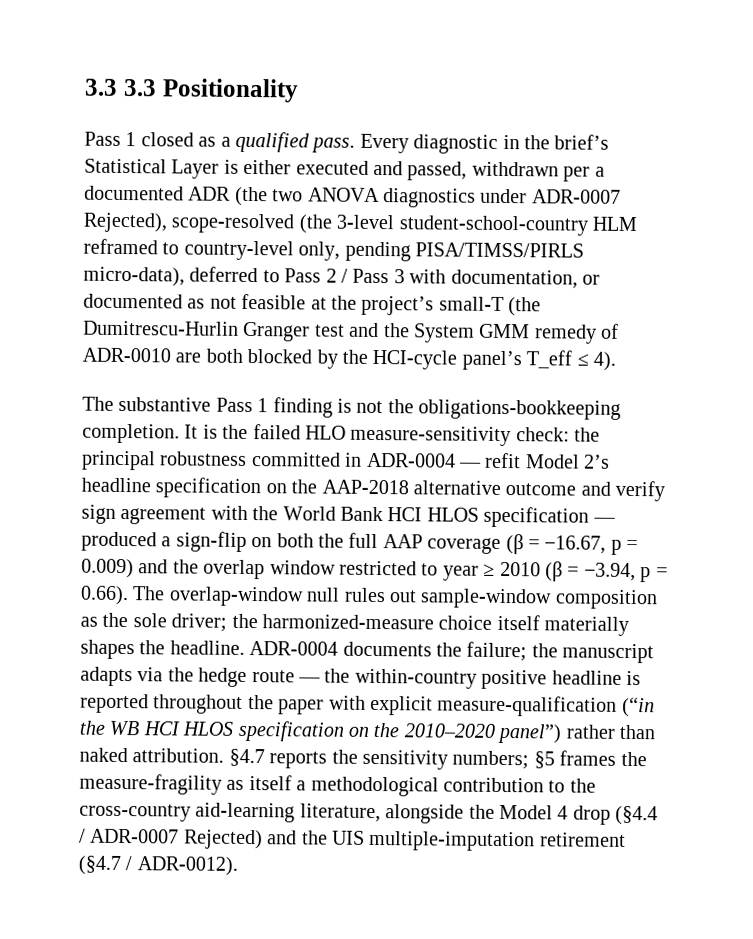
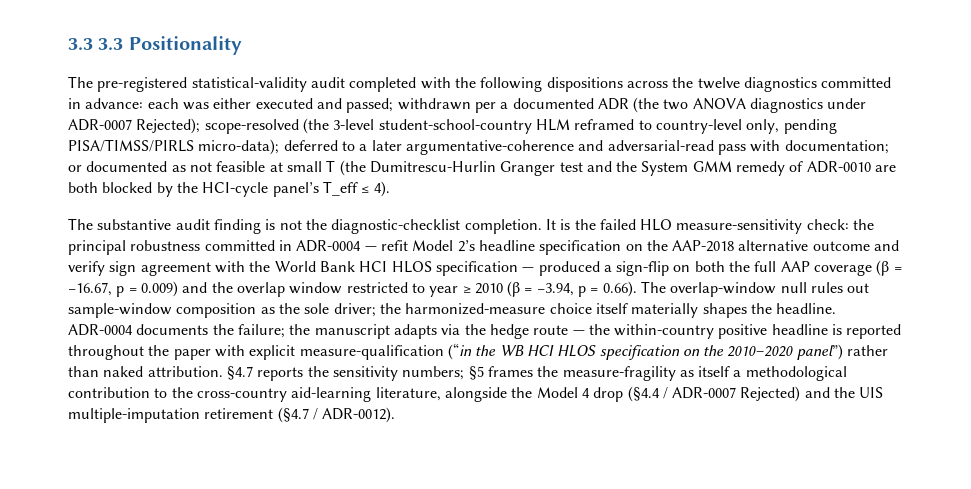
- Pass 1 closed as a qualified pass. Every diagnostic in the brief’s Statistical Layer is either executed and passed, withdrawn per a documented ADR (the two ANOVA diagnostics under ADR-0007 Rejected), scope-resolved (the 3-level student-school-country HLM reframed to country-level only, pending PISA/TIMSS/PIRLS micro-data), deferred to Pass 2 / Pass 3 with documentation, or documented as not feasible at the project’s small-T (the Dumitrescu-Hurlin Granger test and the System GMM remedy of ADR-0010 are both blocked by the HCI-cycle panel’s T_eff ≤ 4).
+ The pre-registered statistical-validity audit completed with the following dispositions across the twelve diagnostics committed in advance: each was either executed and passed; withdrawn per a documented ADR (the two ANOVA diagnostics under ADR-0007 Rejected); scope-resolved (the 3-level student-school-country HLM reframed to country-level only, pending PISA/TIMSS/PIRLS micro-data); deferred to a later argumentative-coherence and adversarial-read pass with documentation; or documented as not feasible at small T (the Dumitrescu-Hurlin Granger test and the System GMM remedy of ADR-0010 are both blocked by the HCI-cycle panel’s T_eff ≤ 4).
- The substantive Pass 1 finding is not the obligations-bookkeeping completion.
+ The substantive audit finding is not the diagnostic-checklist completion.

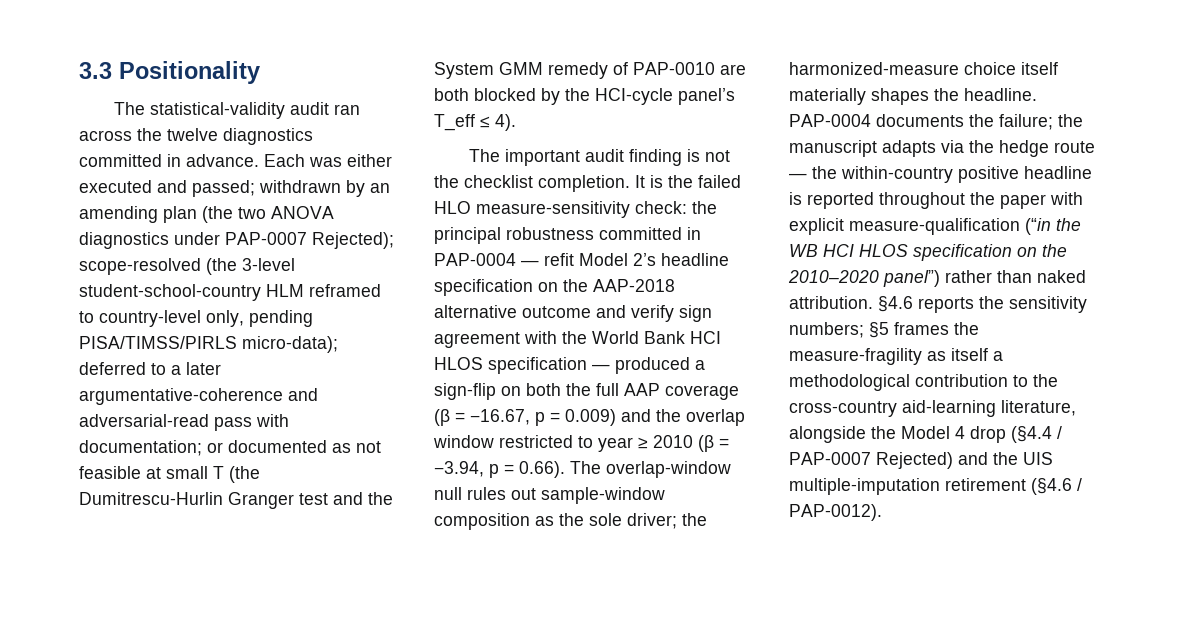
- 3.3 3.3 Positionality
+ 3.3 Positionality
- The pre-registered statistical-validity audit completed with the following dispositions across the twelve diagnostics committed in advance: each was either executed and passed;
+ The statistical-validity audit ran across the twelve diagnostics committed in advance. Each was either executed and passed;
- withdrawn per a documented ADR (the two ANOVA diagnostics under ADR-0007 Rejected);
+ withdrawn by an amending plan (the two ANOVA diagnostics under PAP-0007 Rejected);
- or documented as not feasible at small T (the Dumitrescu-Hurlin Granger test and the System GMM remedy of ADR-0010 are both blocked by the HCI-cycle panel’s T_eff ≤ 4).
+ or documented as not feasible at small T (the Dumitrescu-Hurlin Granger test and the System GMM remedy of PAP-0010 are both blocked by the HCI-cycle panel’s T_eff ≤ 4).
- The substantive audit finding is not the diagnostic-checklist completion.
+ The important audit finding is not the checklist completion.
- the principal robustness committed in ADR-0004 — refit Model 2’s headline specification on the AAP-2018 alternative outcome and verify sign agreement with the World Bank HCI HLOS specification — produced a sign-flip on both the full AAP coverage (β = −16.67, p = 0.009) and the overlap window restricted to year ≥ 2010 (β = −3.94, p = 0.66). The overlap-window null rules out sample-window composition as the sole driver;
+ the principal robustness committed in PAP-0004 — refit Model 2’s headline specification on the AAP-2018 alternative outcome and verify sign agreement with the World Bank HCI HLOS specification — produced a sign-flip on both the full AAP coverage (β = −16.67, p = 0.009) and the overlap window restricted to year ≥ 2010 (β = −3.94, p = 0.66). The overlap-window null rules out sample-window composition as the sole driver;
- ADR-0004 documents the failure; the manuscript adapts via the hedge route — the within-country positive headline is reported throughout the paper with explicit measure-qualification (“in the WB HCI HLOS specification on the 2010–2020 panel”) rather than naked attribution.
+ PAP-0004 documents the failure; the manuscript adapts via the hedge route — the within-country positive headline is reported throughout the paper with explicit measure-qualification (“in the WB HCI HLOS specification on the 2010–2020 panel”) rather than naked attribution.
- §4.7 reports the sensitivity numbers; §5 frames the measure-fragility as itself a methodological contribution to the cross-country aid-learning literature, alongside the Model 4 drop (§4.4 / ADR-0007 Rejected) and the UIS multiple-imputation retirement (§4.7 / ADR-0012).
+ §4.6 reports the sensitivity numbers; §5 frames the measure-fragility as itself a methodological contribution to the cross-country aid-learning literature, alongside the Model 4 drop (§4.4 / PAP-0007 Rejected) and the UIS multiple-imputation retirement (§4.6 / PAP-0012).

